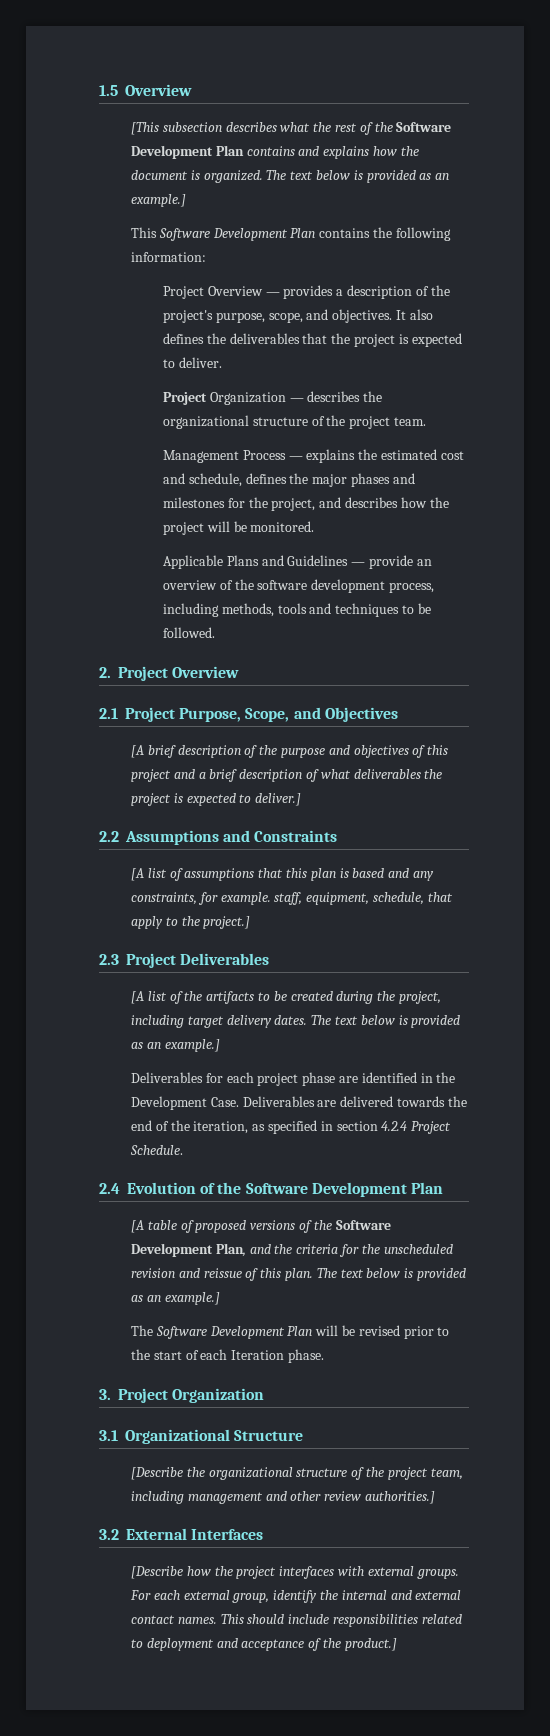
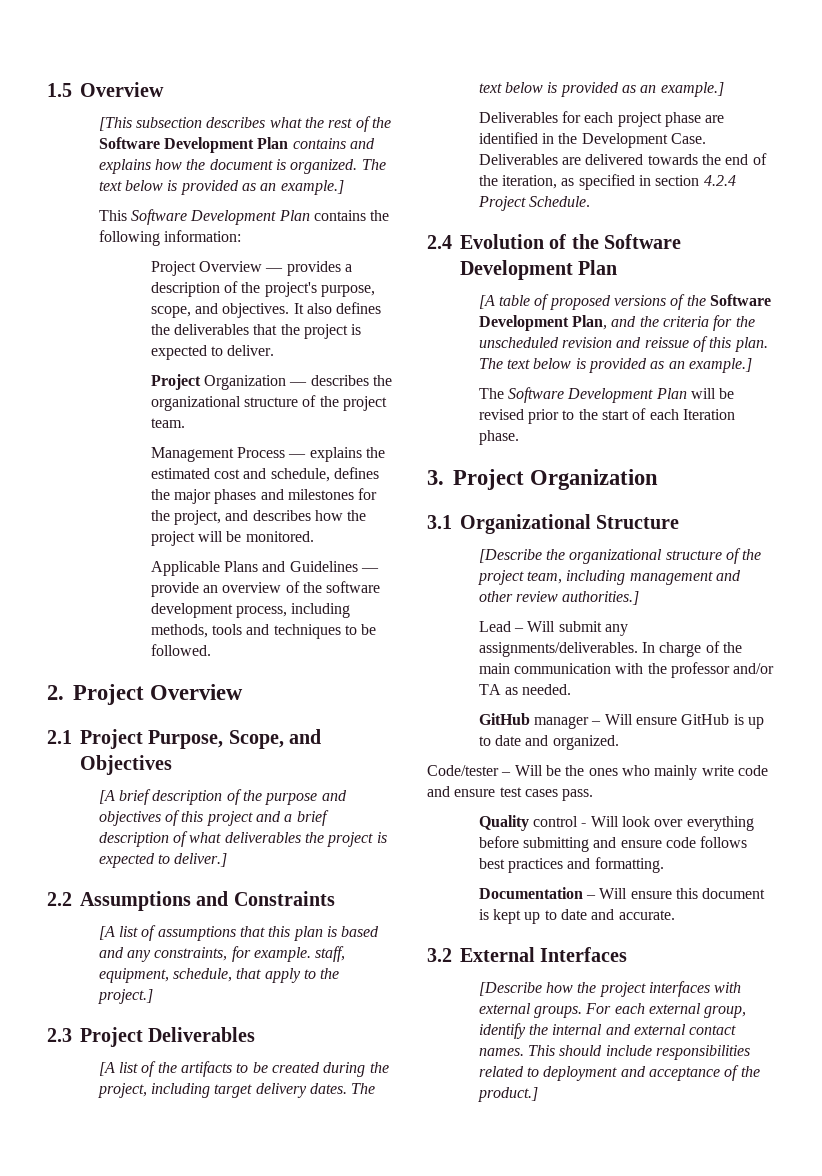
+ Lead – Will submit any assignments/deliverables. In charge of the main communication with the professor and/or TA as needed.
+ GitHub manager – Will ensure GitHub is up to date and organized.
+ Code/tester – Will be the ones who mainly write code and ensure test cases pass.
+ Quality control - Will look over everything before submitting and ensure code follows best practices and formatting.
+ Documentation – Will ensure this document is kept up to date and accurate.

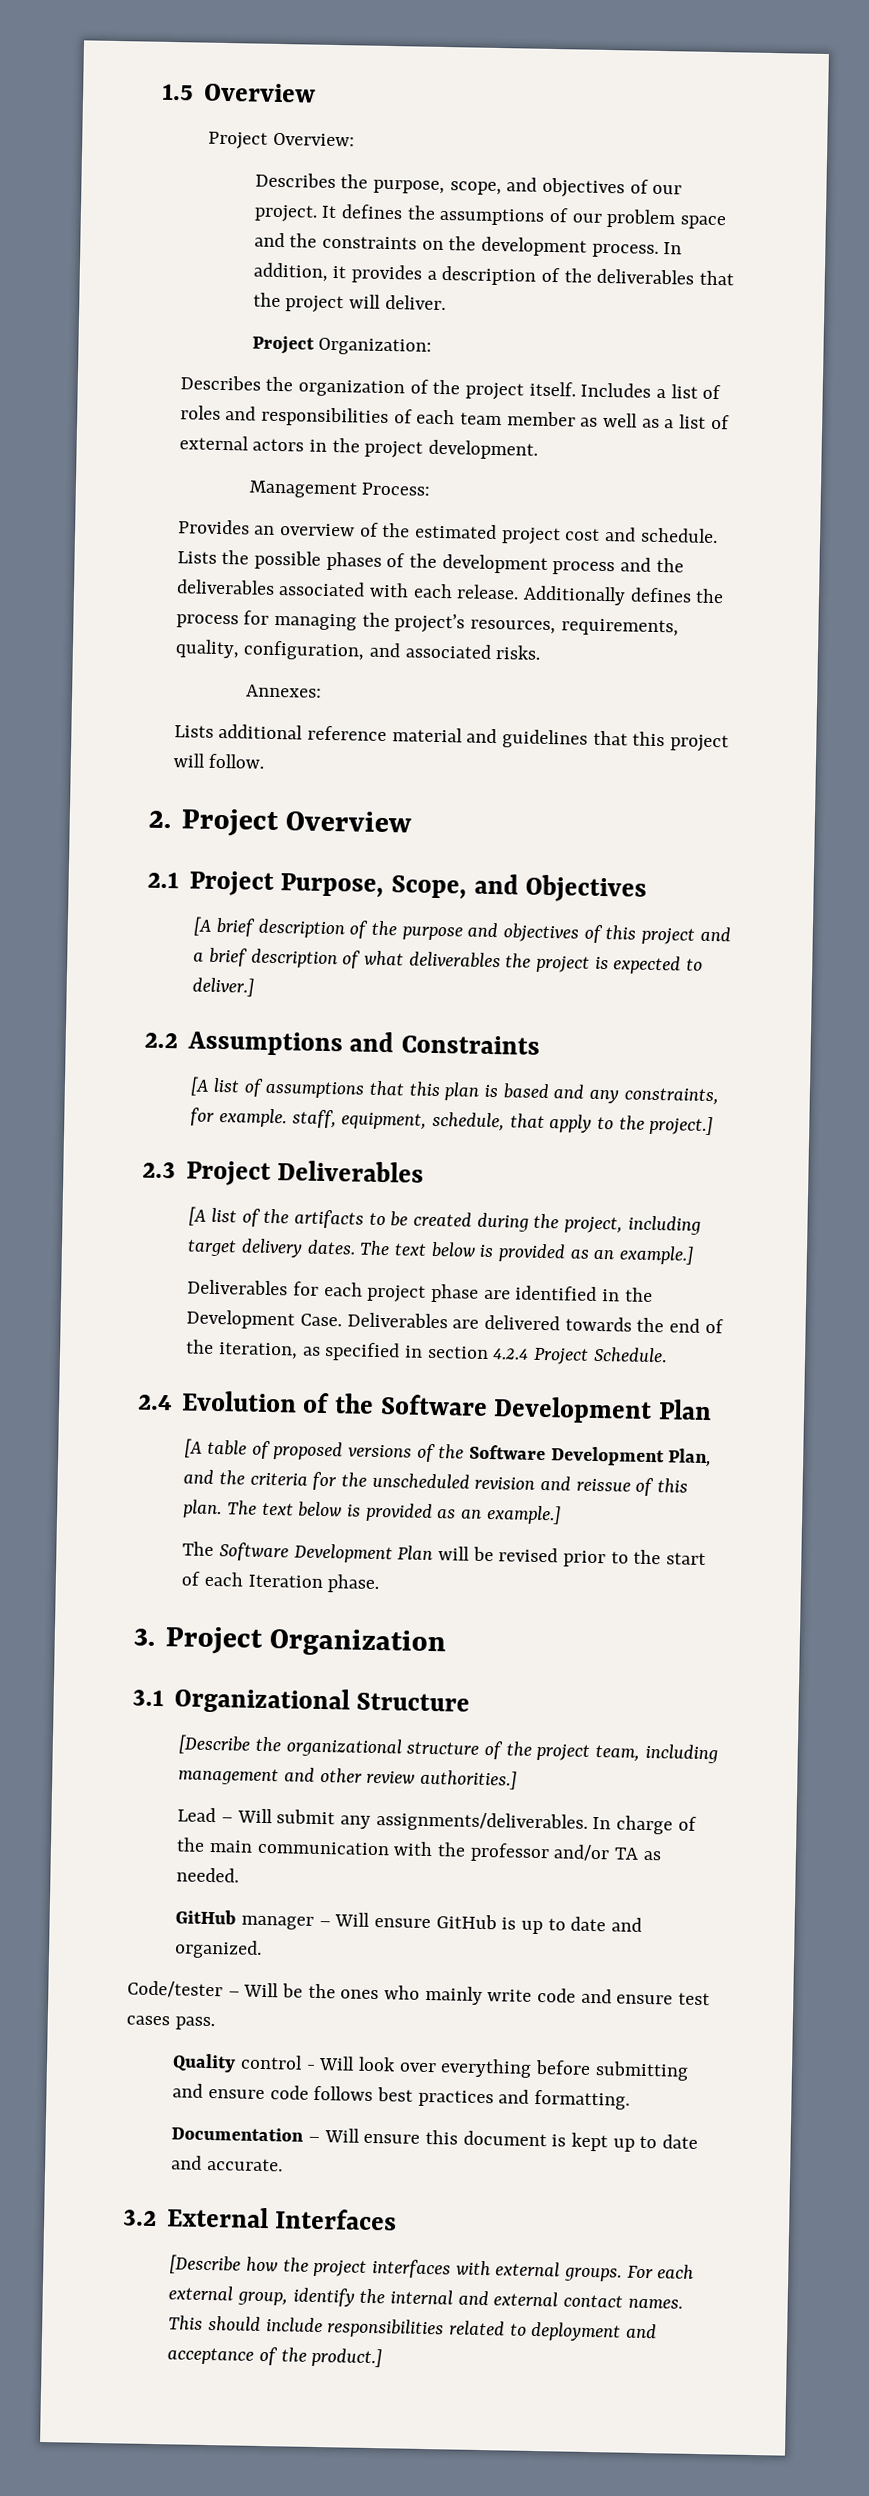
- [This subsection describes what the rest of the Software Development Plan contains and explains how the document is organized. The text below is provided as an example.]
- This Software Development Plan contains the following information:
- Project Overview — provides a description of the project's purpose, scope, and objectives. It also defines the deliverables that the project is expected to deliver.
+ Project Overview:
+ Describes the purpose, scope, and objectives of our project. It defines the assumptions of our problem space and the constraints on the development process. In addition, it provides a description of the deliverables that the project will deliver.
- Project Organization — describes the organizational structure of the project team.
- Management Process — explains the estimated cost and schedule, defines the major phases and milestones for the project, and describes how the project will be monitored.
- Applicable Plans and Guidelines — provide an overview of the software development process, including methods, tools and techniques to be followed.
+ Project Organization:
+ Describes the organization of the project itself. Includes a list of roles and responsibilities of each team member as well as a list of external actors in the project development.
+ Management Process:
+ Provides an overview of the estimated project cost and schedule. Lists the possible phases of the development process and the deliverables associated with each release. Additionally defines the process for managing the project’s resources, requirements, quality, configuration, and associated risks.
+ Annexes:
+ Lists additional reference material and guidelines that this project will follow.

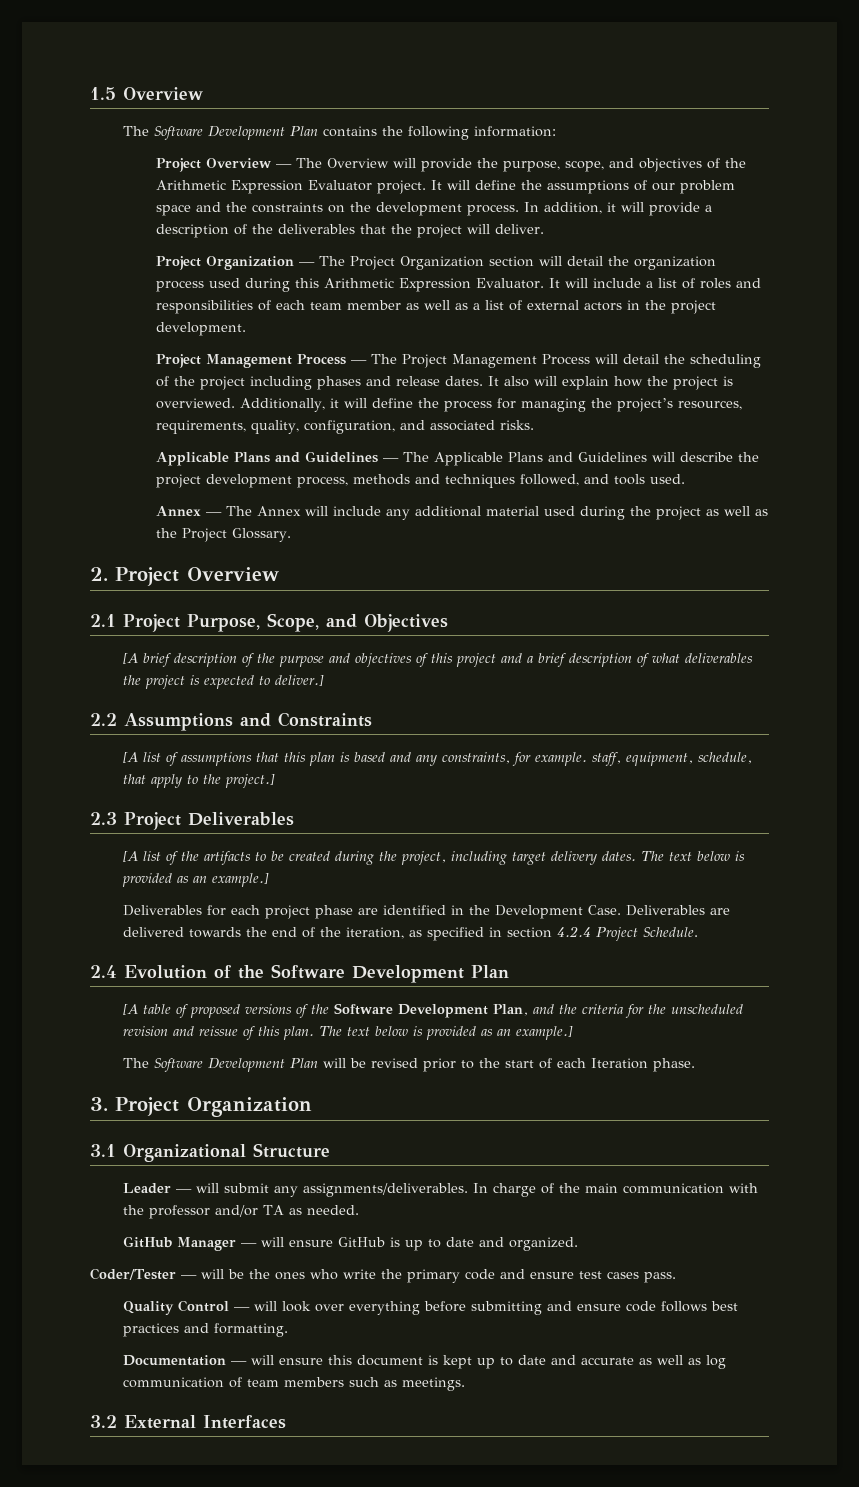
- Project Overview:
- Describes the purpose, scope, and objectives of our project. It defines the assumptions of our problem space and the constraints on the development process.
+ The Software Development Plan contains the following information:
+ Project Overview — The Overview will provide the purpose, scope, and objectives of the Arithmetic Expression Evaluator project. It will define the assumptions of our problem space and the constraints on the development process.
- In addition, it provides a description of the deliverables that the project will deliver.
+ In addition, it will provide a description of the deliverables that the project will deliver.
- Project Organization:
- Describes the organization of the project itself. Includes a list of roles and responsibilities of each team member as well as a list of external actors in the project development.
+ Project Organization — The Project Organization section will detail the organization process used during this Arithmetic Expression Evaluator. It will include a list of roles and responsibilities of each team member as well as a list of external actors in the project development.
- Management Process:
- Provides an overview of the estimated project cost and schedule. Lists the possible phases of the development process and the deliverables associated with each release. Additionally defines the process for managing the project’s resources, requirements, quality, configuration, and associated risks.
+ Project Management Process — The Project Management Process will detail the scheduling of the project including phases and release dates. It also will explain how the project is overviewed. Additionally, it will define the process for managing the project’s resources, requirements, quality, configuration, and associated risks.
- Annexes:
- Lists additional reference material and guidelines that this project will follow.
+ Applicable Plans and Guidelines — The Applicable Plans and Guidelines will describe the project development process, methods and techniques followed, and tools used.
+ Annex — The Annex will include any additional material used during the project as well as the Project Glossary.
- [Describe the organizational structure of the project team, including management and other review authorities.]
- Lead – Will submit any assignments/deliverables.
+ Leader — will submit any assignments/deliverables.
- GitHub manager – Will ensure GitHub is up to date and organized.
+ GitHub Manager — will ensure GitHub is up to date and organized.
- Code/tester – Will be the ones who mainly write code and ensure test cases pass.
+ Coder/Tester — will be the ones who write the primary code and ensure test cases pass.
- Quality control - Will look over everything before submitting and ensure code follows best practices and formatting.
+ Quality Control — will look over everything before submitting and ensure code follows best practices and formatting.
- Documentation – Will ensure this document is kept up to date and accurate.
+ Documentation — will ensure this document is kept up to date and accurate as well as log communication of team members such as meetings.
  3.2 External Interfaces
- [Describe how the project interfaces with external groups. For each external group, identify the internal and external contact names. This should include responsibilities related to deployment and acceptance of the product.]

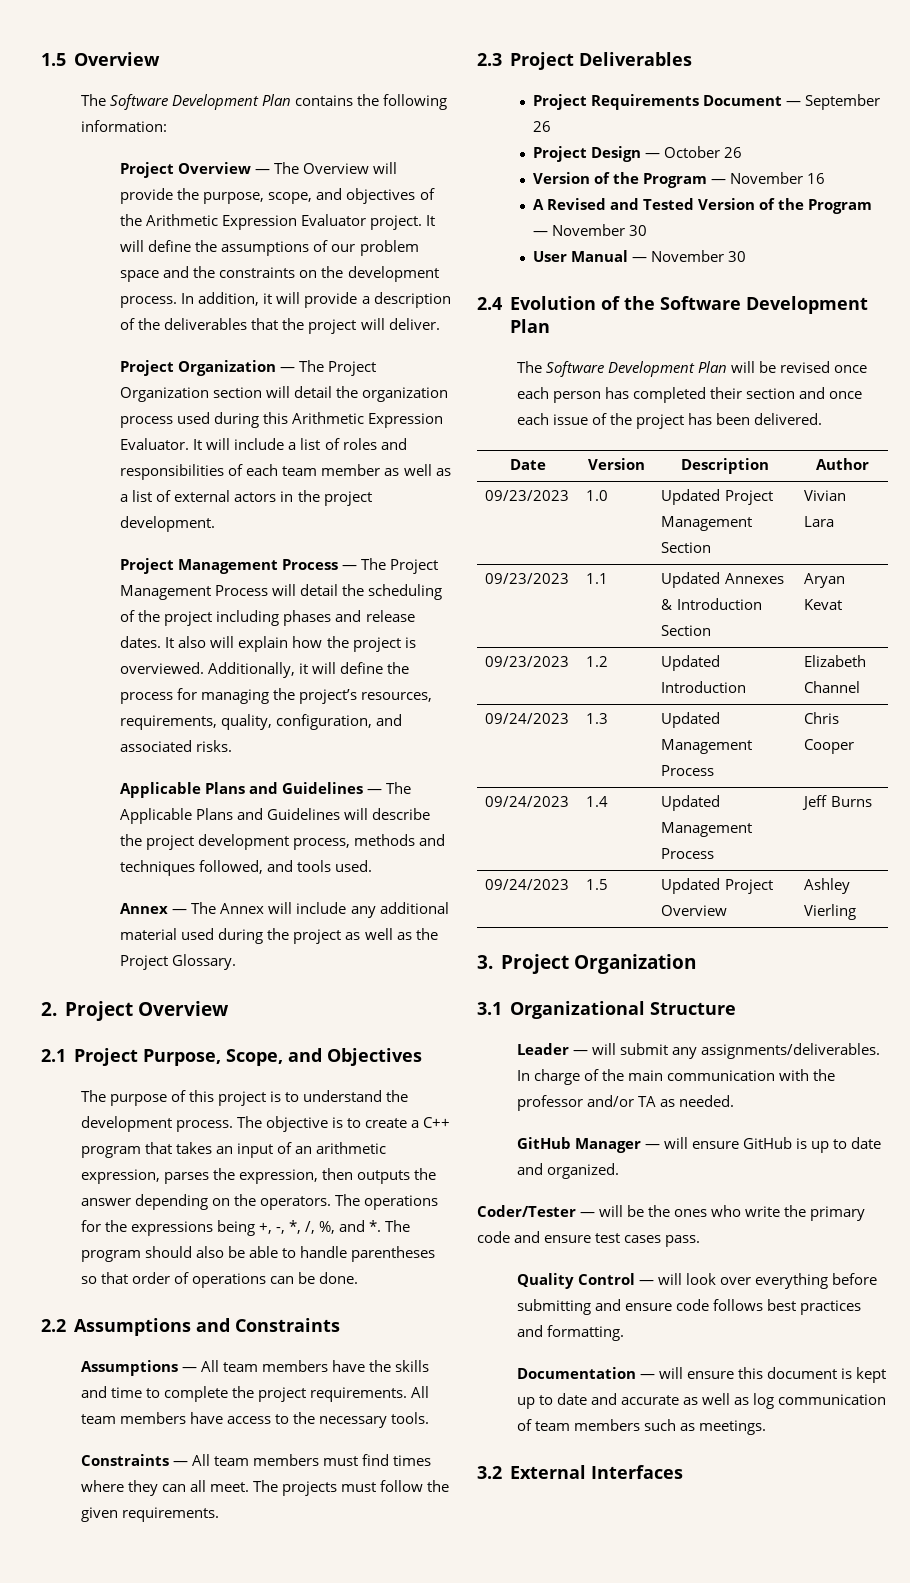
- [A brief description of the purpose and objectives of this project and a brief description of what deliverables the project is expected to deliver.]
+ The purpose of this project is to understand the development process. The objective is to create a C++ program that takes an input of an arithmetic expression, parses the expression, then outputs the answer depending on the operators. The operations for the expressions being +, -, *, /, %, and *. The program should also be able to handle parentheses so that order of operations can be done.
  2.2 Assumptions and Constraints
- [A list of assumptions that this plan is based and any constraints, for example. staff, equipment, schedule, that apply to the project.]
+ Assumptions — All team members have the skills and time to complete the project requirements. All team members have access to the necessary tools.
+ Constraints — All team members must find times where they can all meet. The projects must follow the given requirements.
  2.3 Project Deliverables
- [A list of the artifacts to be created during the project, including target delivery dates. The text below is provided as an example.]
- Deliverables for each project phase are identified in the Development Case. Deliverables are delivered towards the end of the iteration, as specified in section 4.2.4 Project Schedule.
+ Project Requirements Document — September 26
+ Project Design — October 26
+ Version of the Program — November 16
+ A Revised and Tested Version of the Program — November 30
+ User Manual — November 30
- [A table of proposed versions of the Software Development Plan, and the criteria for the unscheduled revision and reissue of this plan. The text below is provided as an example.]
- The Software Development Plan will be revised prior to the start of each Iteration phase.
+ The Software Development Plan will be revised once each person has completed their section and once each issue of the project has been delivered.
+ Date | Version | Description | Author
+ 09/23/2023 | 1.0 | Updated Project Management Section | Vivian Lara
+ 09/23/2023 | 1.1 | Updated Annexes & Introduction Section | Aryan Kevat
+ 09/23/2023 | 1.2 | Updated Introduction | Elizabeth Channel
+ 09/24/2023 | 1.3 | Updated Management Process | Chris Cooper
+ 09/24/2023 | 1.4 | Updated Management Process | Jeff Burns
+ 09/24/2023 | 1.5 | Updated Project Overview | Ashley Vierling

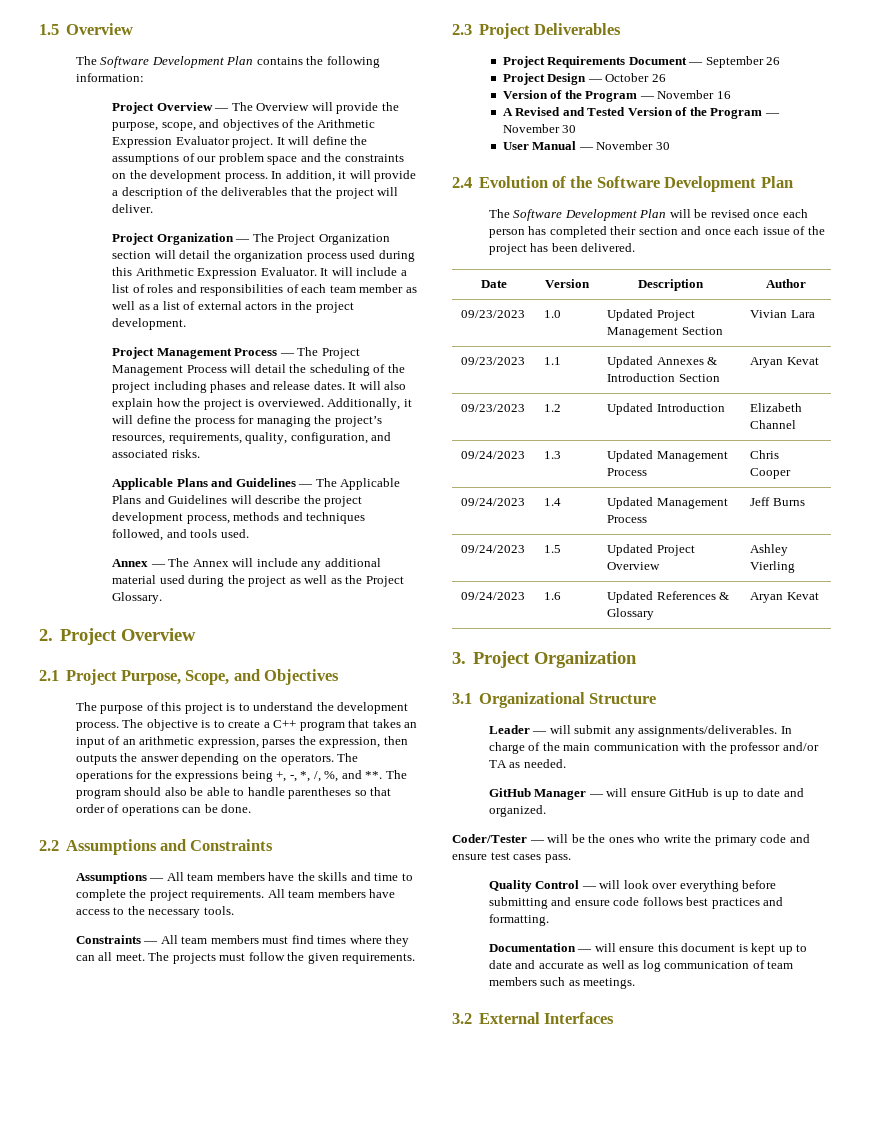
- It also will explain how the project is overviewed.
+ It will also explain how the project is overviewed.
- The operations for the expressions being +, -, *, /, %, and *.
+ The operations for the expressions being +, -, *, /, %, and **.
+ 09/24/2023 | 1.6 | Updated References & Glossary | Aryan Kevat

